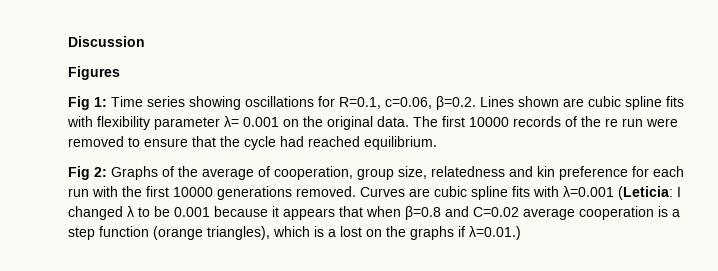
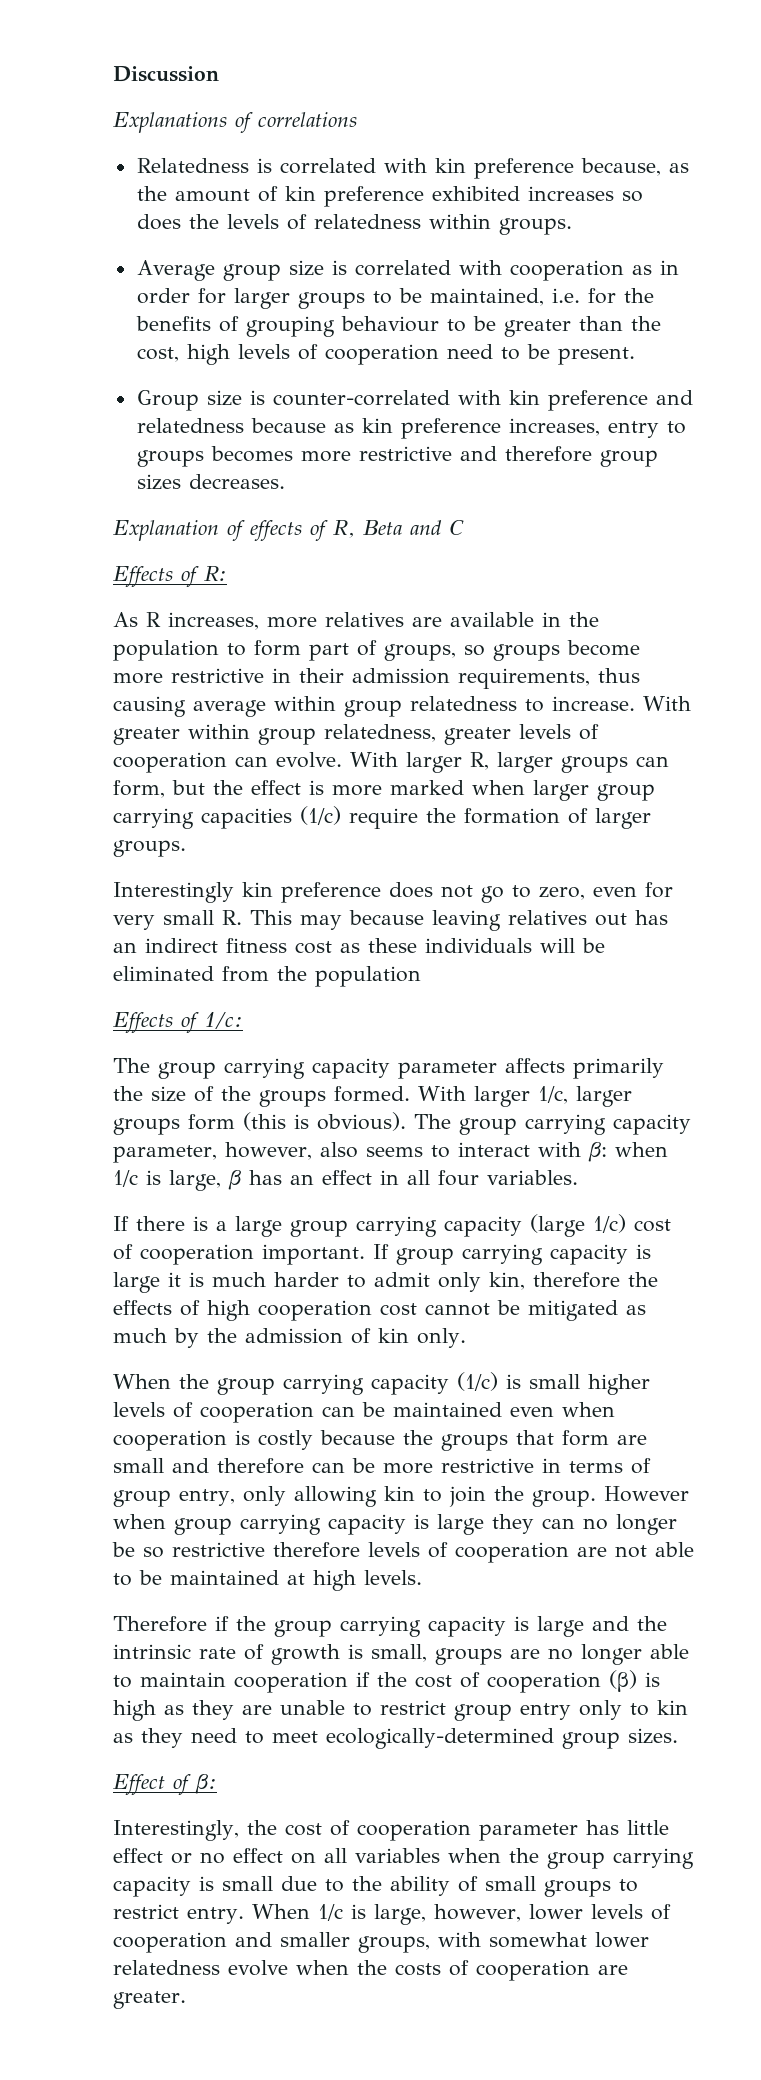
- Figures
- Fig 1: Time series showing oscillations for R=0.1, c=0.06, β=0.2. Lines shown are cubic spline fits with flexibility parameter λ= 0.001 on the original data. The first 10000 records of the re run were removed to ensure that the cycle had reached equilibrium.
- Fig 2: Graphs of the average of cooperation, group size, relatedness and kin preference for each run with the first 10000 generations removed. Curves are cubic spline fits with λ=0.001 (Leticia: I changed λ to be 0.001 because it appears that when β=0.8 and C=0.02 average cooperation is a step function (orange triangles), which is a lost on the graphs if λ=0.01.)
+ Explanations of correlations
+ Relatedness is correlated with kin preference because, as the amount of kin preference exhibited increases so does the levels of relatedness within groups.
+ Average group size is correlated with cooperation as in order for larger groups to be maintained, i.e. for the benefits of grouping behaviour to be greater than the cost, high levels of cooperation need to be present.
+ Group size is counter-correlated with kin preference and relatedness because as kin preference increases, entry to groups becomes more restrictive and therefore group sizes decreases.
+ Explanation of effects of R, Beta and C
+ Effects of R:
+ As R increases, more relatives are available in the population to form part of groups, so groups become more restrictive in their admission requirements, thus causing average within group relatedness to increase. With greater within group relatedness, greater levels of cooperation can evolve. With larger R, larger groups can form, but the effect is more marked when larger group carrying capacities (1/c) require the formation of larger groups.
+ Interestingly kin preference does not go to zero, even for very small R. This may because leaving relatives out has an indirect fitness cost as these individuals will be eliminated from the population
+ Effects of 1/c:
+ The group carrying capacity parameter affects primarily the size of the groups formed. With larger 1/c, larger groups form (this is obvious). The group carrying capacity parameter, however, also seems to interact with β: when 1/c is large, β has an effect in all four variables.
+ If there is a large group carrying capacity (large 1/c) cost of cooperation important. If group carrying capacity is large it is much harder to admit only kin, therefore the effects of high cooperation cost cannot be mitigated as much by the admission of kin only.
+ When the group carrying capacity (1/c) is small higher levels of cooperation can be maintained even when cooperation is costly because the groups that form are small and therefore can be more restrictive in terms of group entry, only allowing kin to join the group. However when group carrying capacity is large they can no longer be so restrictive therefore levels of cooperation are not able to be maintained at high levels.
+ Therefore if the group carrying capacity is large and the intrinsic rate of growth is small, groups are no longer able to maintain cooperation if the cost of cooperation (β) is high as they are unable to restrict group entry only to kin as they need to meet ecologically-determined group sizes.
+ Effect of β:
+ Interestingly, the cost of cooperation parameter has little effect or no effect on all variables when the group carrying capacity is small due to the ability of small groups to restrict entry. When 1/c is large, however, lower levels of cooperation and smaller groups, with somewhat lower relatedness evolve when the costs of cooperation are greater.

